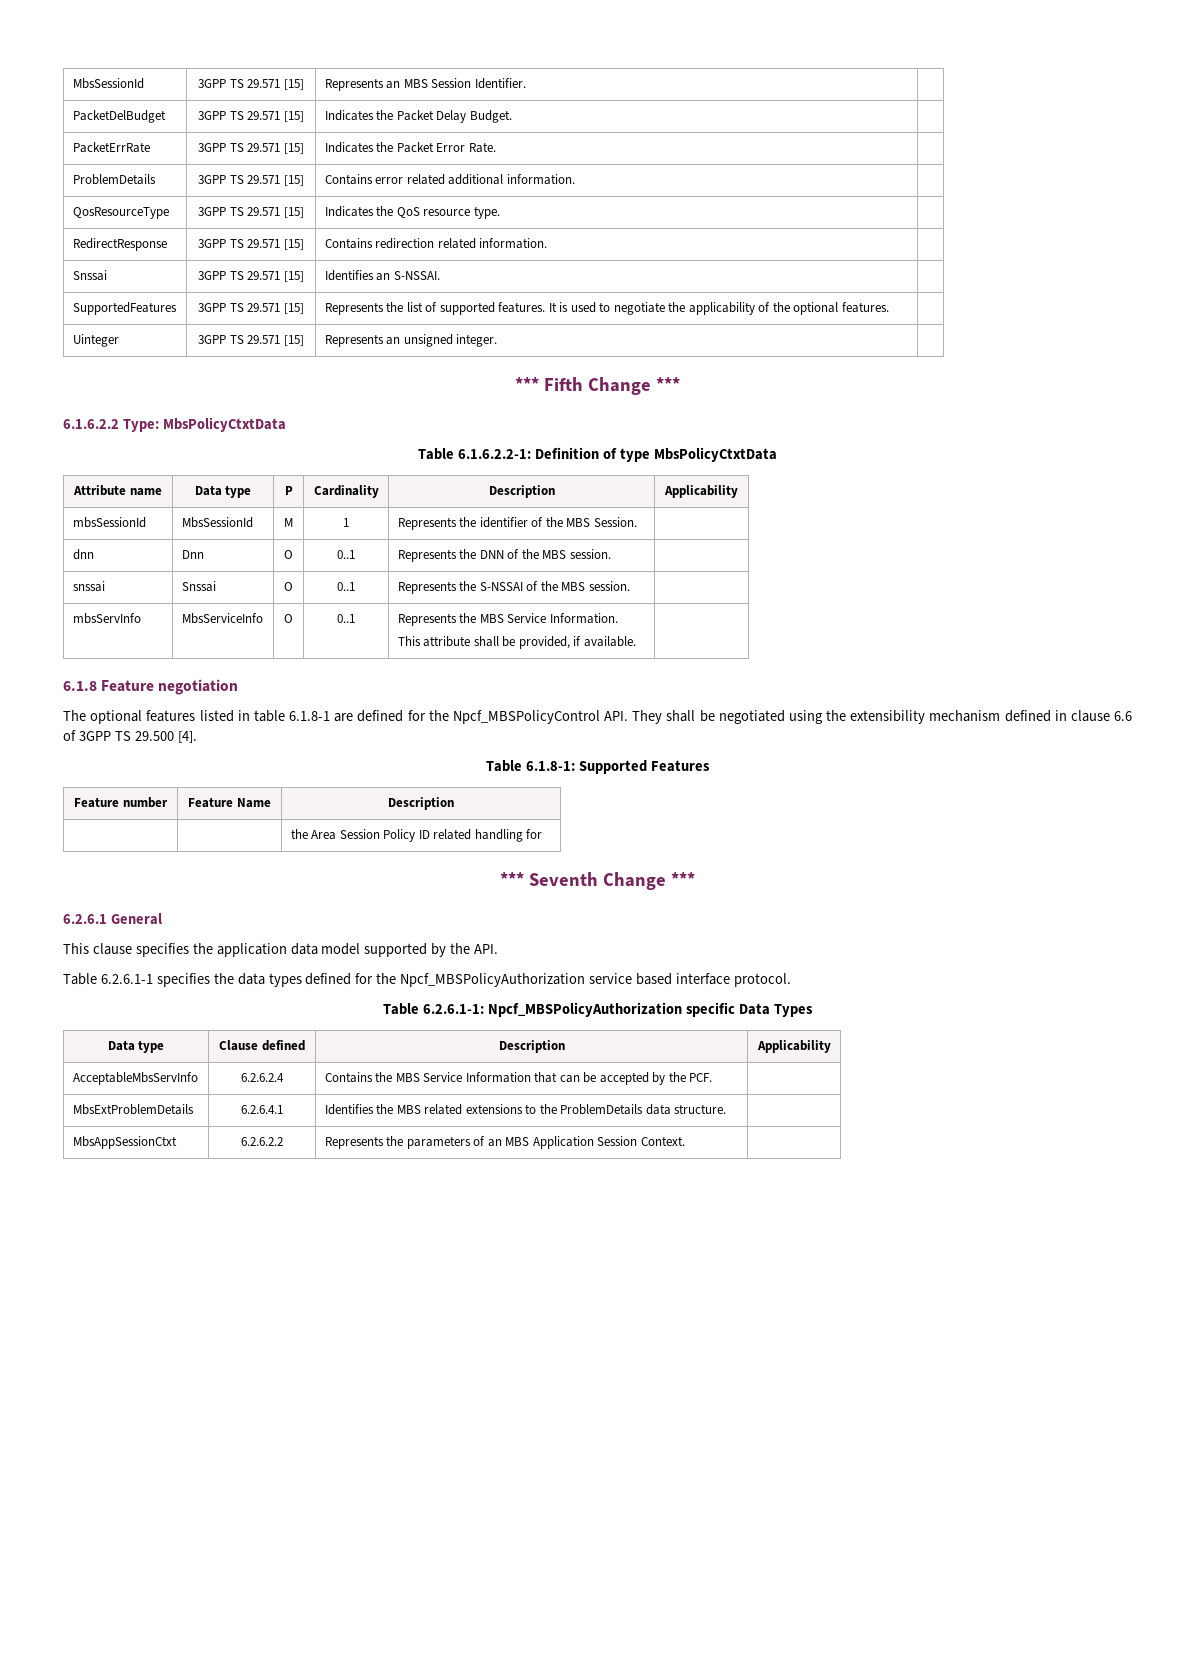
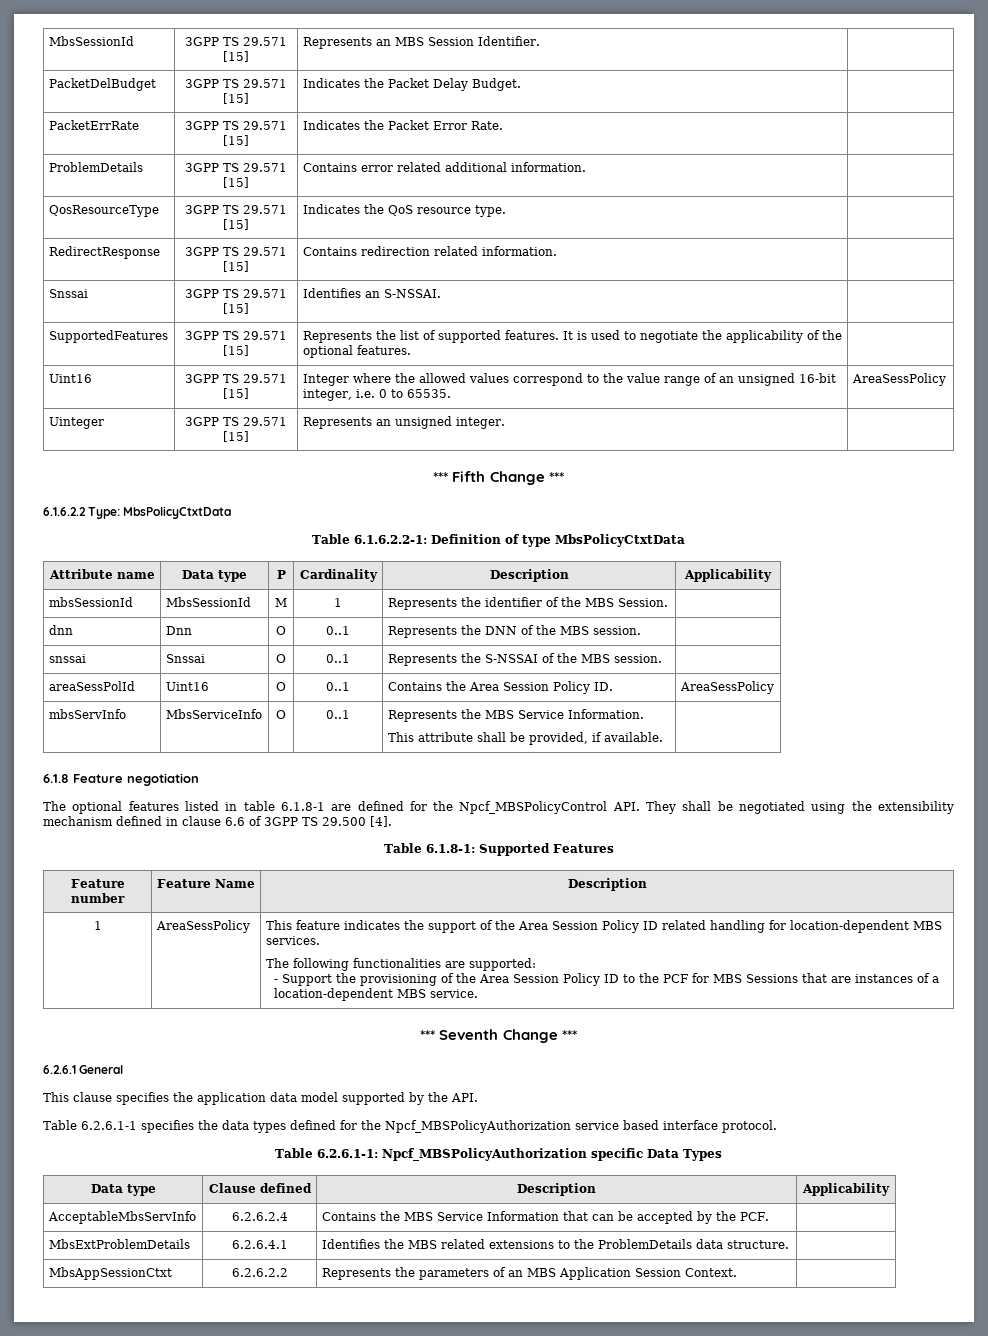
+ Uint16 | 3GPP TS 29.571 [15] | Integer where the allowed values correspond to the value range of an unsigned 16-bit integer, i.e. 0 to 65535. | AreaSessPolicy
+ areaSessPolId | Uint16 | O | 0..1 | Contains the Area Session Policy ID. | AreaSessPolicy
- the Area Session Policy ID related handling for
+ 1 | AreaSessPolicy | This feature indicates the support of the Area Session Policy ID related handling for location-dependent MBS services.
+ The following functionalities are supported:
+ - Support the provisioning of the Area Session Policy ID to the PCF for MBS Sessions that are instances of a location-dependent MBS service.

